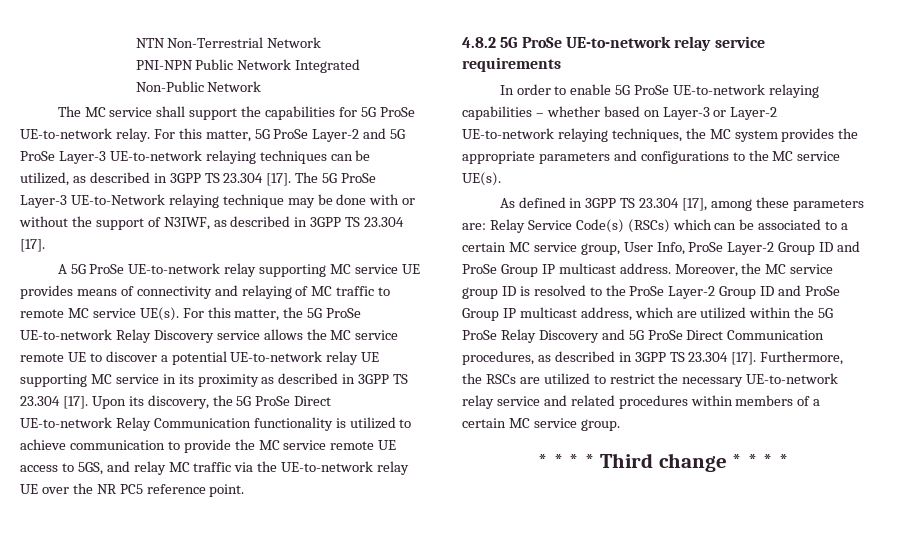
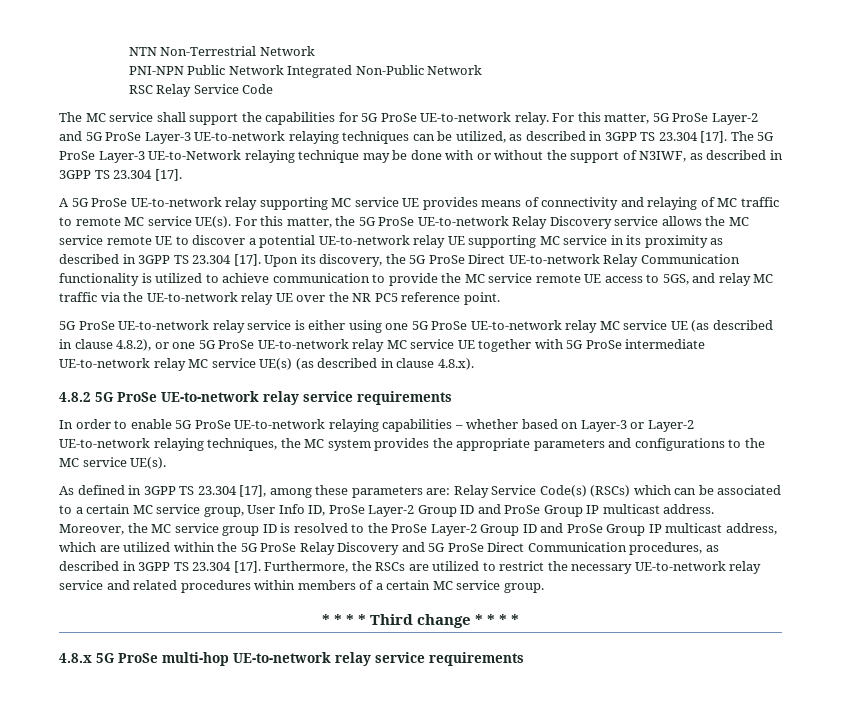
+ RSC Relay Service Code
+ 5G ProSe UE-to-network relay service is either using one 5G ProSe UE-to-network relay MC service UE (as described in clause 4.8.2), or one 5G ProSe UE-to-network relay MC service UE together with 5G ProSe intermediate UE-to-network relay MC service UE(s) (as described in clause 4.8.x).
- As defined in 3GPP TS 23.304 [17], among these parameters are: Relay Service Code(s) (RSCs) which can be associated to a certain MC service group, User Info, ProSe Layer-2 Group ID and ProSe Group IP multicast address.
+ As defined in 3GPP TS 23.304 [17], among these parameters are: Relay Service Code(s) (RSCs) which can be associated to a certain MC service group, User Info ID, ProSe Layer-2 Group ID and ProSe Group IP multicast address.
+ 4.8.x 5G ProSe multi-hop UE-to-network relay service requirements

